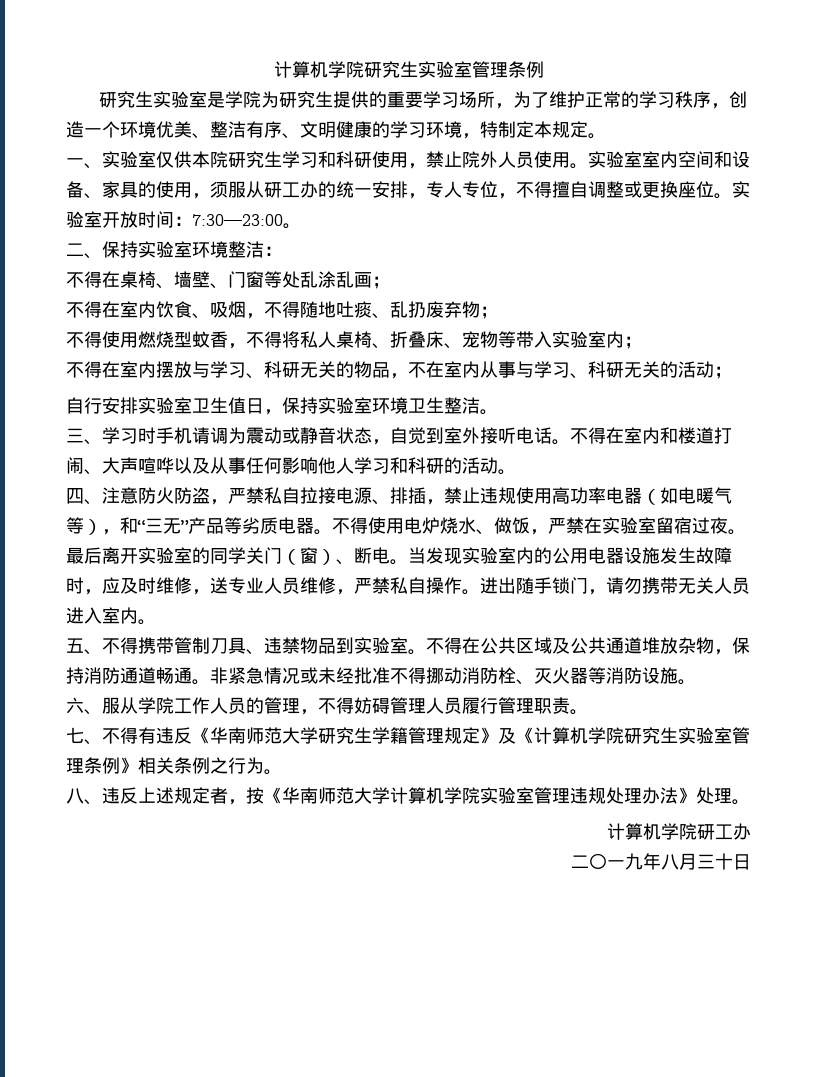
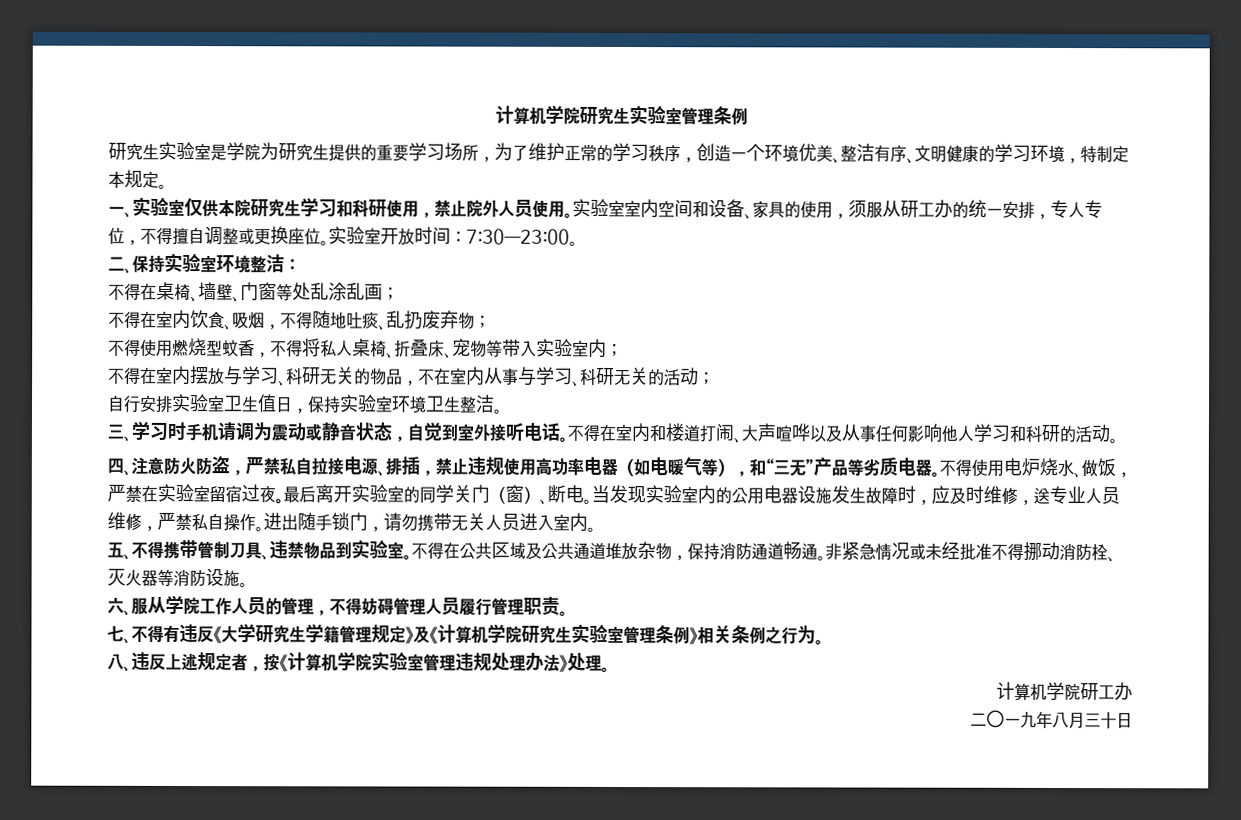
- 七、不得有违反《华南师范大学研究生学籍管理规定》及《计算机学院研究生实验室管理条例》相关条例之行为。
+ 七、不得有违反《大学研究生学籍管理规定》及《计算机学院研究生实验室管理条例》相关条例之行为。
- 八、违反上述规定者，按《华南师范大学计算机学院实验室管理违规处理办法》处理。
+ 八、违反上述规定者，按《计算机学院实验室管理违规处理办法》处理。

